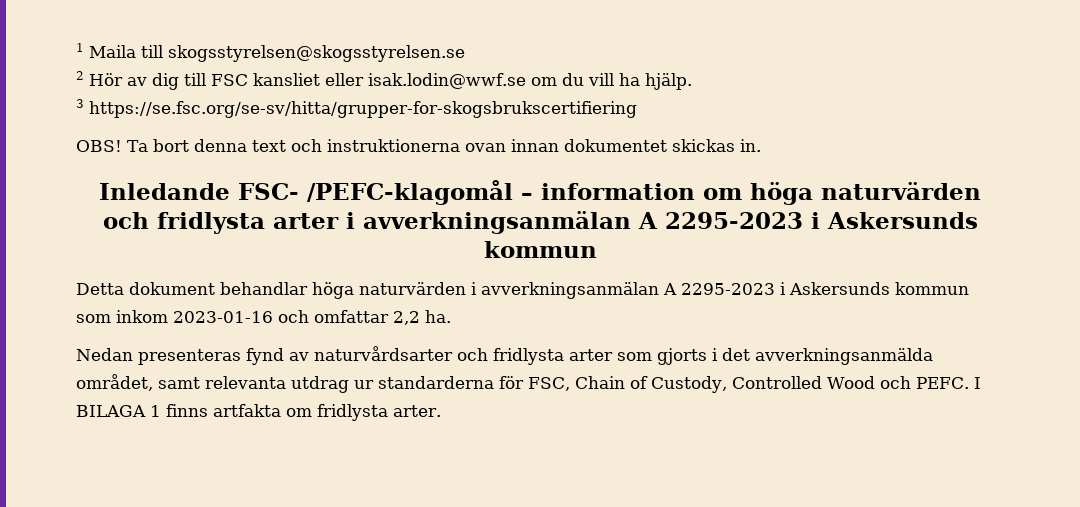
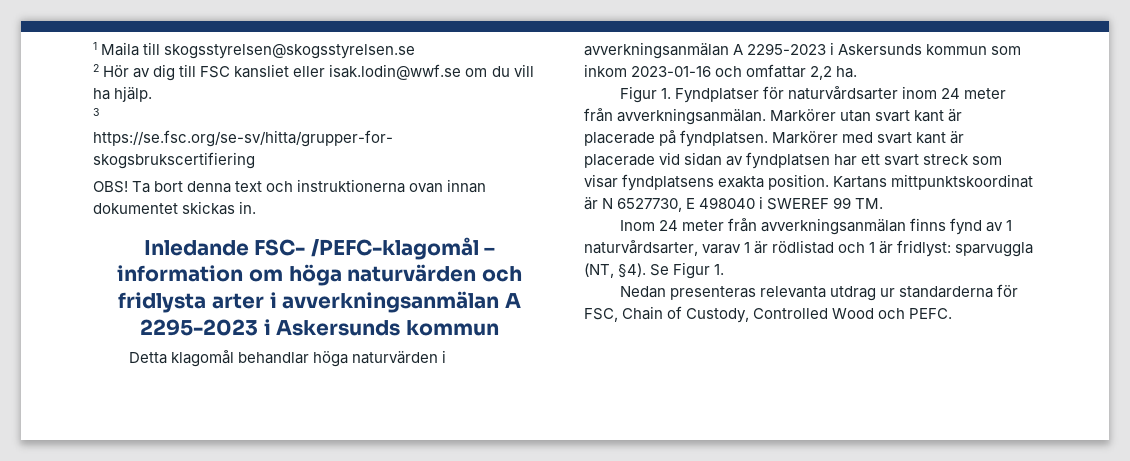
- Detta dokument behandlar höga naturvärden i avverkningsanmälan A 2295-2023 i Askersunds kommun som inkom 2023-01-16 och omfattar 2,2 ha.
+ Detta klagomål behandlar höga naturvärden i avverkningsanmälan A 2295-2023 i Askersunds kommun som inkom 2023-01-16 och omfattar 2,2 ha.
- Nedan presenteras fynd av naturvårdsarter och fridlysta arter som gjorts i det avverkningsanmälda området, samt relevanta utdrag ur standarderna för FSC, Chain of Custody, Controlled Wood och PEFC. I BILAGA 1 finns artfakta om fridlysta arter.
+ Figur 1. Fyndplatser för naturvårdsarter inom 24 meter från avverkningsanmälan. Markörer utan svart kant är placerade på fyndplatsen. Markörer med svart kant är placerade vid sidan av fyndplatsen har ett svart streck som visar fyndplatsens exakta position. Kartans mittpunktskoordinat är N 6527730, E 498040 i SWEREF 99 TM.
+ Inom 24 meter från avverkningsanmälan finns fynd av 1 naturvårdsarter, varav 1 är rödlistad och 1 är fridlyst: sparvuggla (NT, §4). Se Figur 1.
+ Nedan presenteras relevanta utdrag ur standarderna för FSC, Chain of Custody, Controlled Wood och PEFC.

